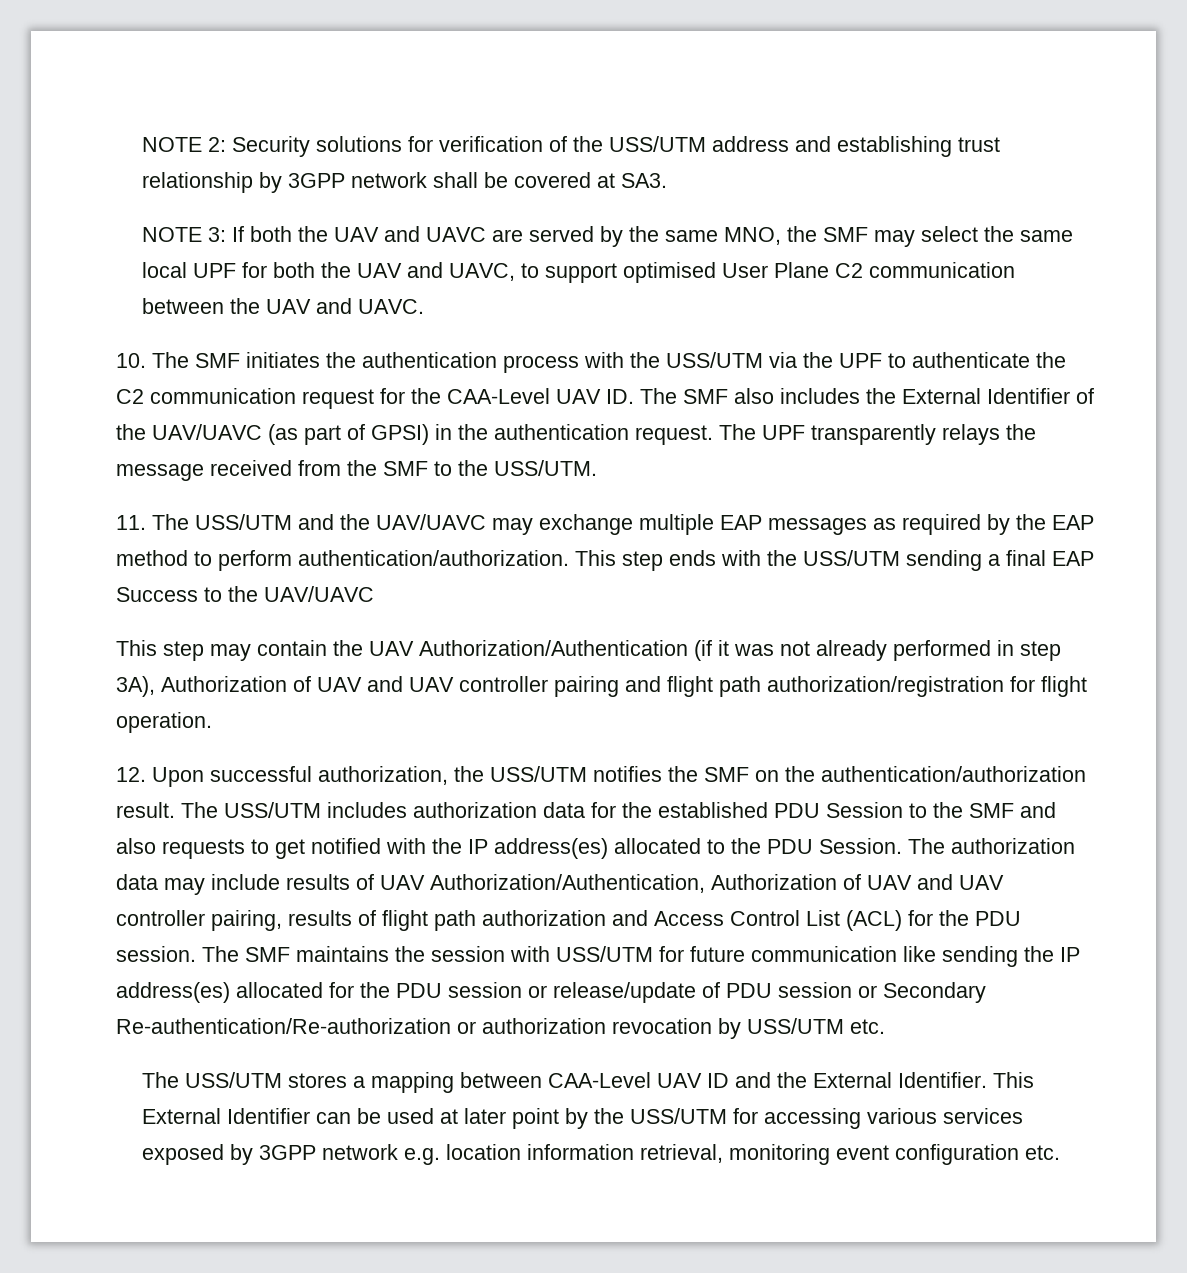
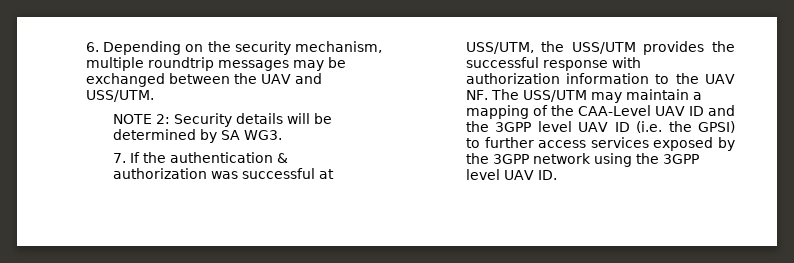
- NOTE 2: Security solutions for verification of the USS/UTM address and establishing trust relationship by 3GPP network shall be covered at SA3.
- NOTE 3: If both the UAV and UAVC are served by the same MNO, the SMF may select the same local UPF for both the UAV and UAVC, to support optimised User Plane C2 communication between the UAV and UAVC.
- 10. The SMF initiates the authentication process with the USS/UTM via the UPF to authenticate the C2 communication request for the CAA-Level UAV ID. The SMF also includes the External Identifier of the UAV/UAVC (as part of GPSI) in the authentication request. The UPF transparently relays the message received from the SMF to the USS/UTM.
- 11. The USS/UTM and the UAV/UAVC may exchange multiple EAP messages as required by the EAP method to perform authentication/authorization. This step ends with the USS/UTM sending a final EAP Success to the UAV/UAVC
- This step may contain the UAV Authorization/Authentication (if it was not already performed in step 3A), Authorization of UAV and UAV controller pairing and flight path authorization/registration for flight operation.
- 12. Upon successful authorization, the USS/UTM notifies the SMF on the authentication/authorization result. The USS/UTM includes authorization data for the established PDU Session to the SMF and also requests to get notified with the IP address(es) allocated to the PDU Session. The authorization data may include results of UAV Authorization/Authentication, Authorization of UAV and UAV controller pairing, results of flight path authorization and Access Control List (ACL) for the PDU session. The SMF maintains the session with USS/UTM for future communication like sending the IP address(es) allocated for the PDU session or release/update of PDU session or Secondary Re-authentication/Re-authorization or authorization revocation by USS/UTM etc.
- The USS/UTM stores a mapping between CAA-Level UAV ID and the External Identifier. This External Identifier can be used at later point by the USS/UTM for accessing various services exposed by 3GPP network e.g. location information retrieval, monitoring event configuration etc.
+ 6. Depending on the security mechanism, multiple roundtrip messages may be exchanged between the UAV and USS/UTM.
+ NOTE 2: Security details will be determined by SA WG3.
+ 7. If the authentication & authorization was successful at USS/UTM, the USS/UTM provides the successful response with authorization information to the UAV NF. The USS/UTM may maintain a mapping of the CAA-Level UAV ID and the 3GPP level UAV ID (i.e. the GPSI) to further access services exposed by the 3GPP network using the 3GPP level UAV ID.

